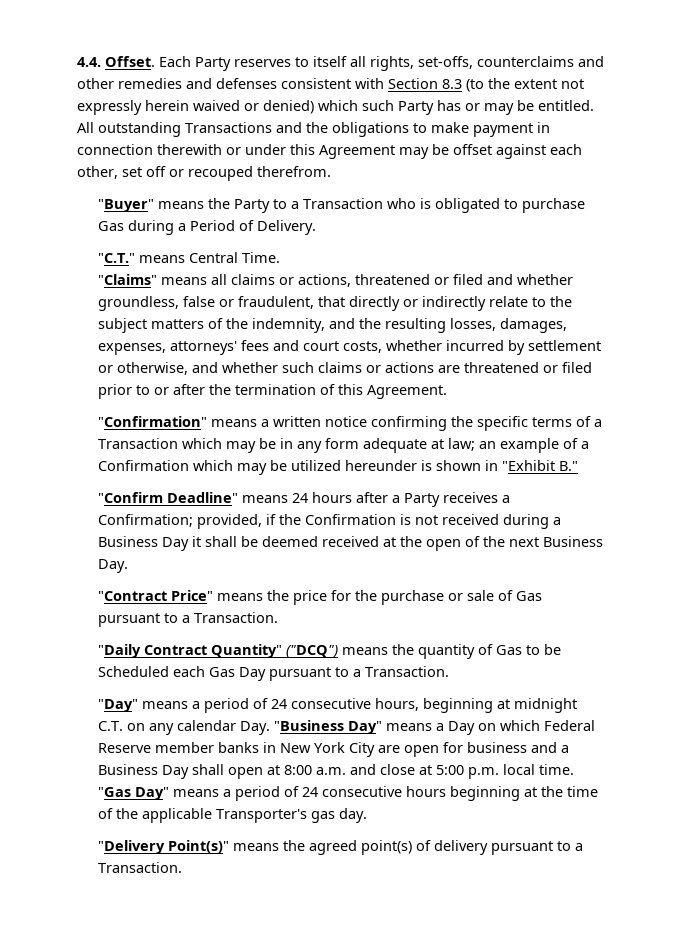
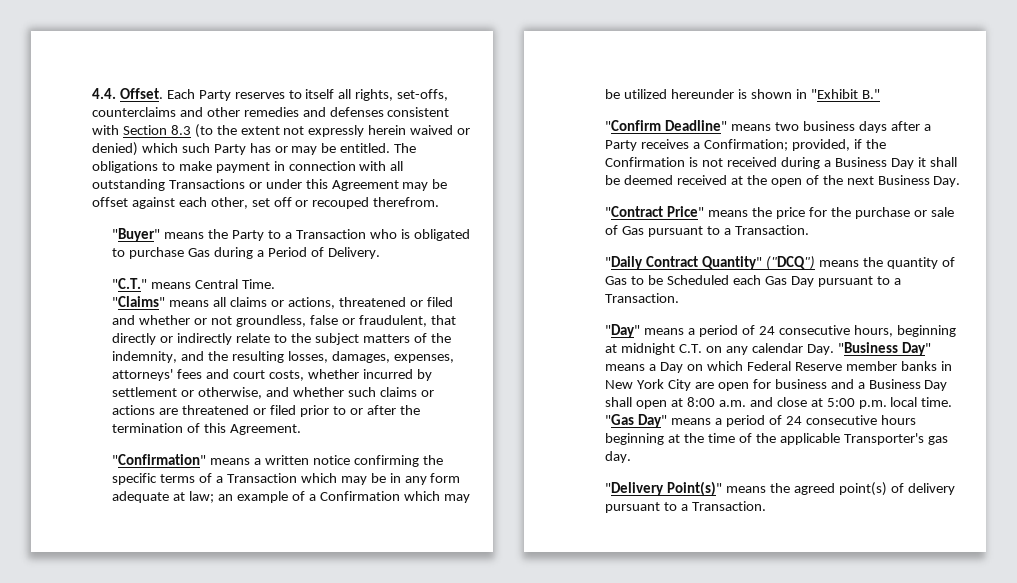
- All outstanding Transactions and the obligations to make payment in connection therewith or under this Agreement may be offset against each other, set off or recouped therefrom.
+ The obligations to make payment in connection with all outstanding Transactions or under this Agreement may be offset against each other, set off or recouped therefrom.
- "Claims" means all claims or actions, threatened or filed and whether groundless, false or fraudulent, that directly or indirectly relate to the subject matters of the indemnity, and the resulting losses, damages, expenses, attorneys' fees and court costs, whether incurred by settlement or otherwise, and whether such claims or actions are threatened or filed prior to or after the termination of this Agreement.
+ "Claims" means all claims or actions, threatened or filed and whether or not groundless, false or fraudulent, that directly or indirectly relate to the subject matters of the indemnity, and the resulting losses, damages, expenses, attorneys' fees and court costs, whether incurred by settlement or otherwise, and whether such claims or actions are threatened or filed prior to or after the termination of this Agreement.
- "Confirm Deadline" means 24 hours after a Party receives a Confirmation; provided, if the Confirmation is not received during a Business Day it shall be deemed received at the open of the next Business Day.
+ "Confirm Deadline" means two business days after a Party receives a Confirmation; provided, if the Confirmation is not received during a Business Day it shall be deemed received at the open of the next Business Day.

